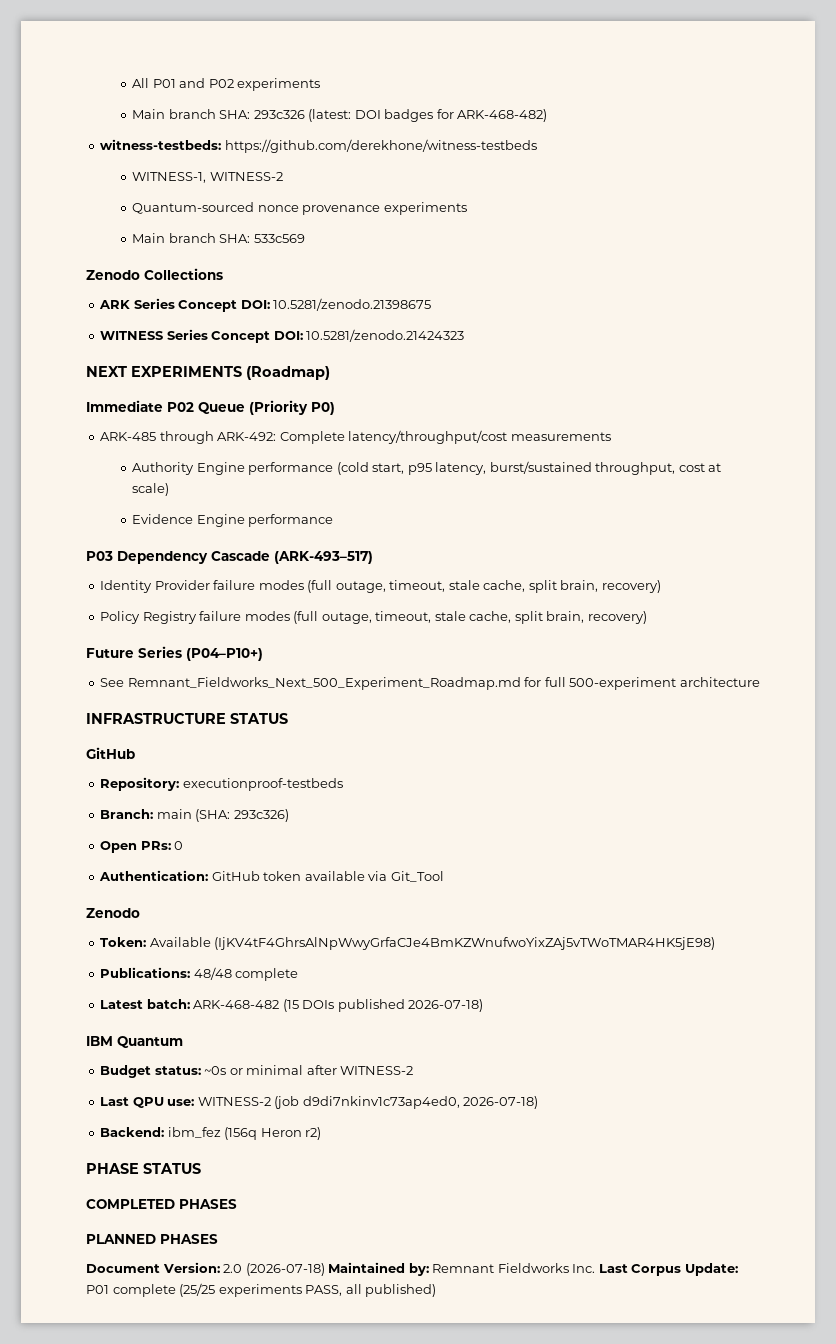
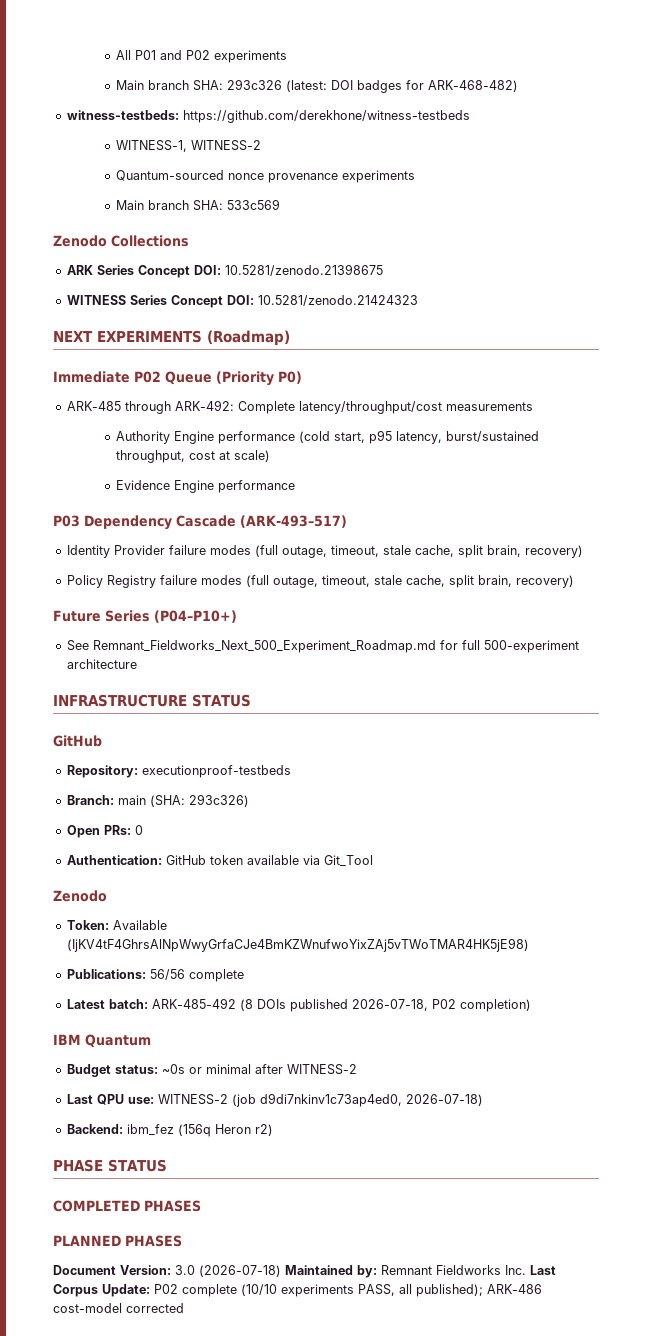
- Publications: 48/48 complete
+ Publications: 56/56 complete
- Latest batch: ARK-468-482 (15 DOIs published 2026-07-18)
+ Latest batch: ARK-485-492 (8 DOIs published 2026-07-18, P02 completion)
- Document Version: 2.0 (2026-07-18) Maintained by: Remnant Fieldworks Inc. Last Corpus Update: P01 complete (25/25 experiments PASS, all published)
+ Document Version: 3.0 (2026-07-18) Maintained by: Remnant Fieldworks Inc. Last Corpus Update: P02 complete (10/10 experiments PASS, all published); ARK-486 cost-model corrected

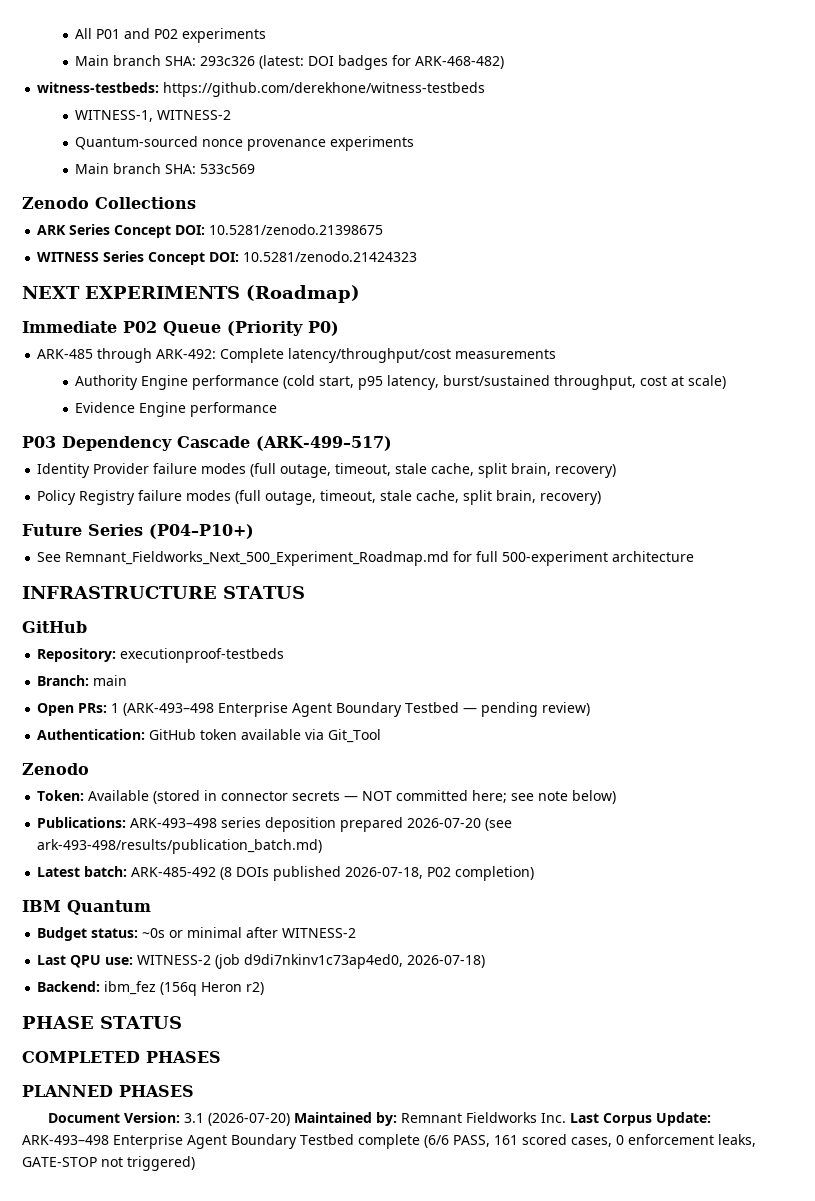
- P03 Dependency Cascade (ARK-493–517)
+ P03 Dependency Cascade (ARK-499–517)
- Branch: main (SHA: 293c326)
+ Branch: main
- Open PRs: 0
+ Open PRs: 1 (ARK-493–498 Enterprise Agent Boundary Testbed — pending review)
- Token: Available (IjKV4tF4GhrsAlNpWwyGrfaCJe4BmKZWnufwoYixZAj5vTWoTMAR4HK5jE98)
- Publications: 56/56 complete
+ Token: Available (stored in connector secrets — NOT committed here; see note below)
+ Publications: ARK-493–498 series deposition prepared 2026-07-20 (see ark-493-498/results/publication_batch.md)
- Document Version: 3.0 (2026-07-18) Maintained by: Remnant Fieldworks Inc. Last Corpus Update: P02 complete (10/10 experiments PASS, all published); ARK-486 cost-model corrected
+ Document Version: 3.1 (2026-07-20) Maintained by: Remnant Fieldworks Inc. Last Corpus Update: ARK-493–498 Enterprise Agent Boundary Testbed complete (6/6 PASS, 161 scored cases, 0 enforcement leaks, GATE-STOP not triggered)

